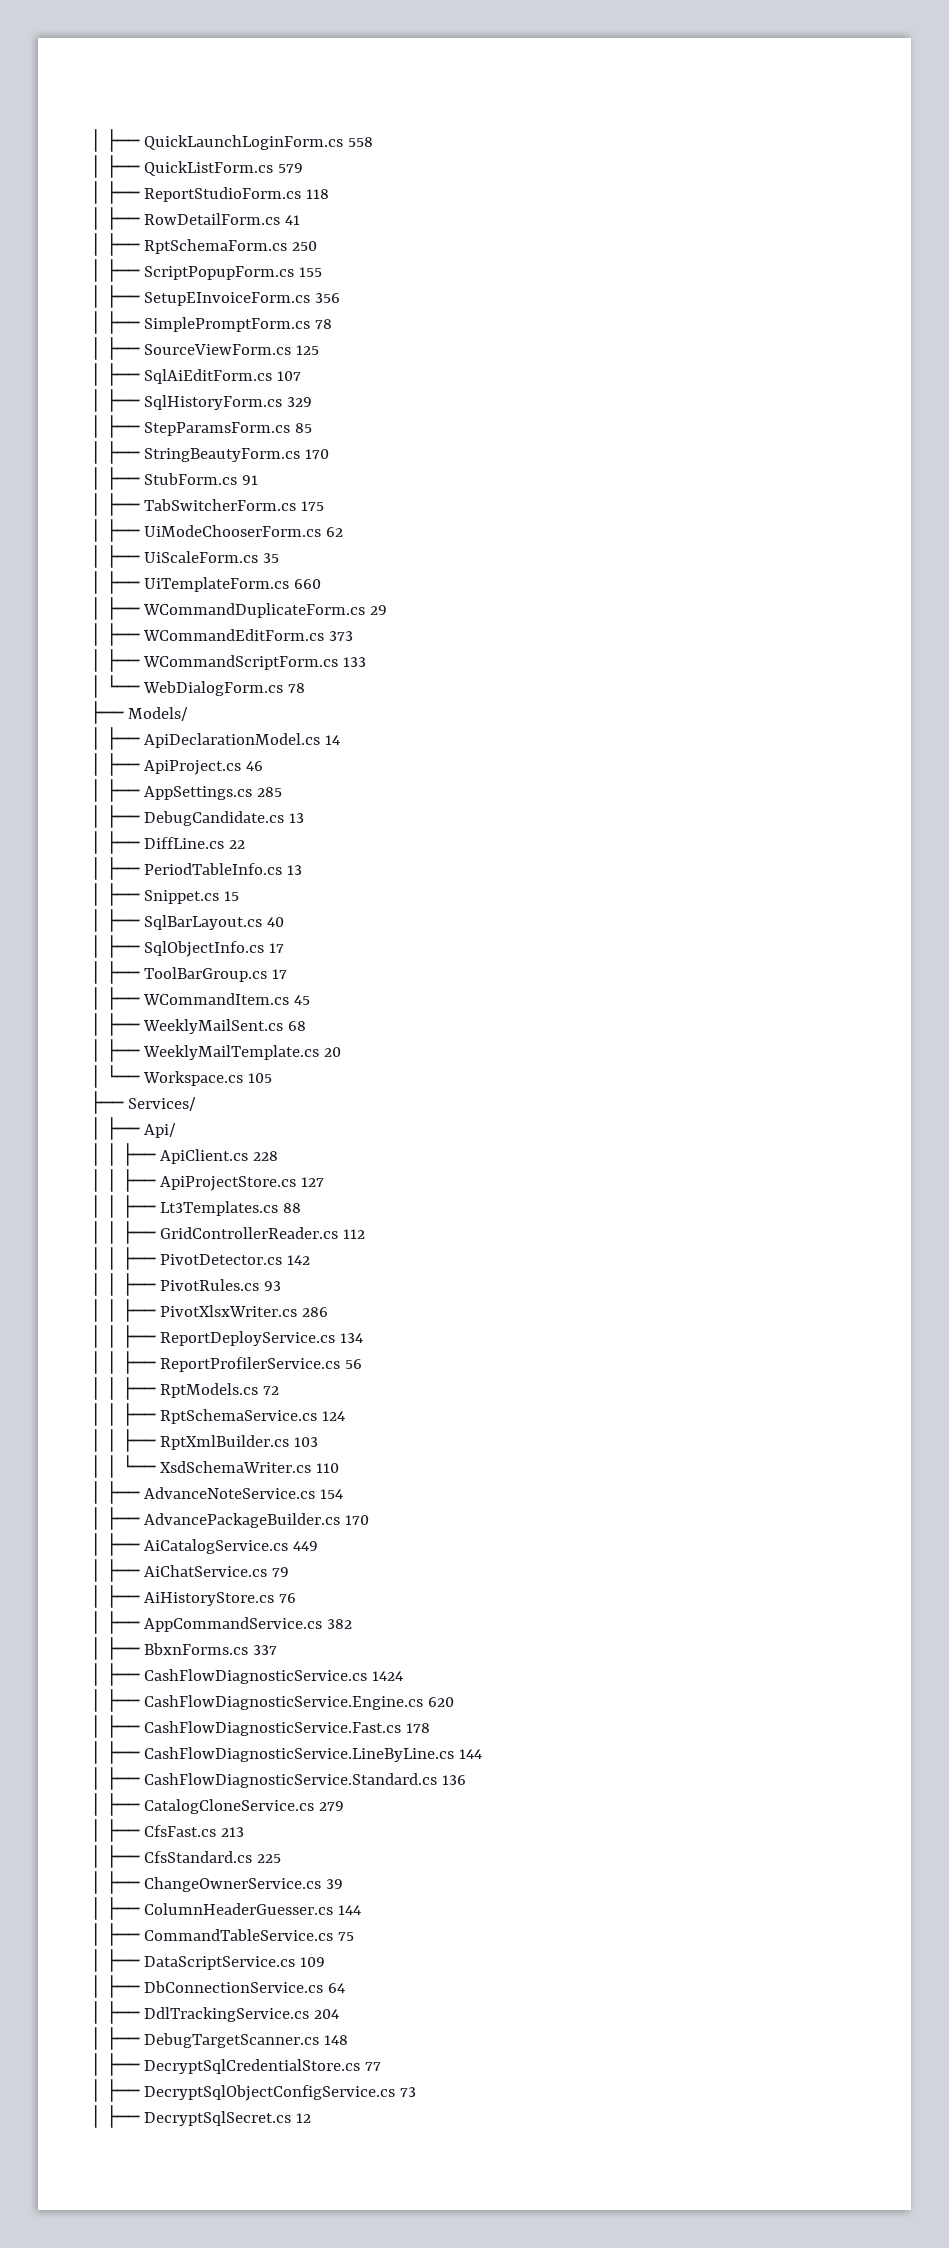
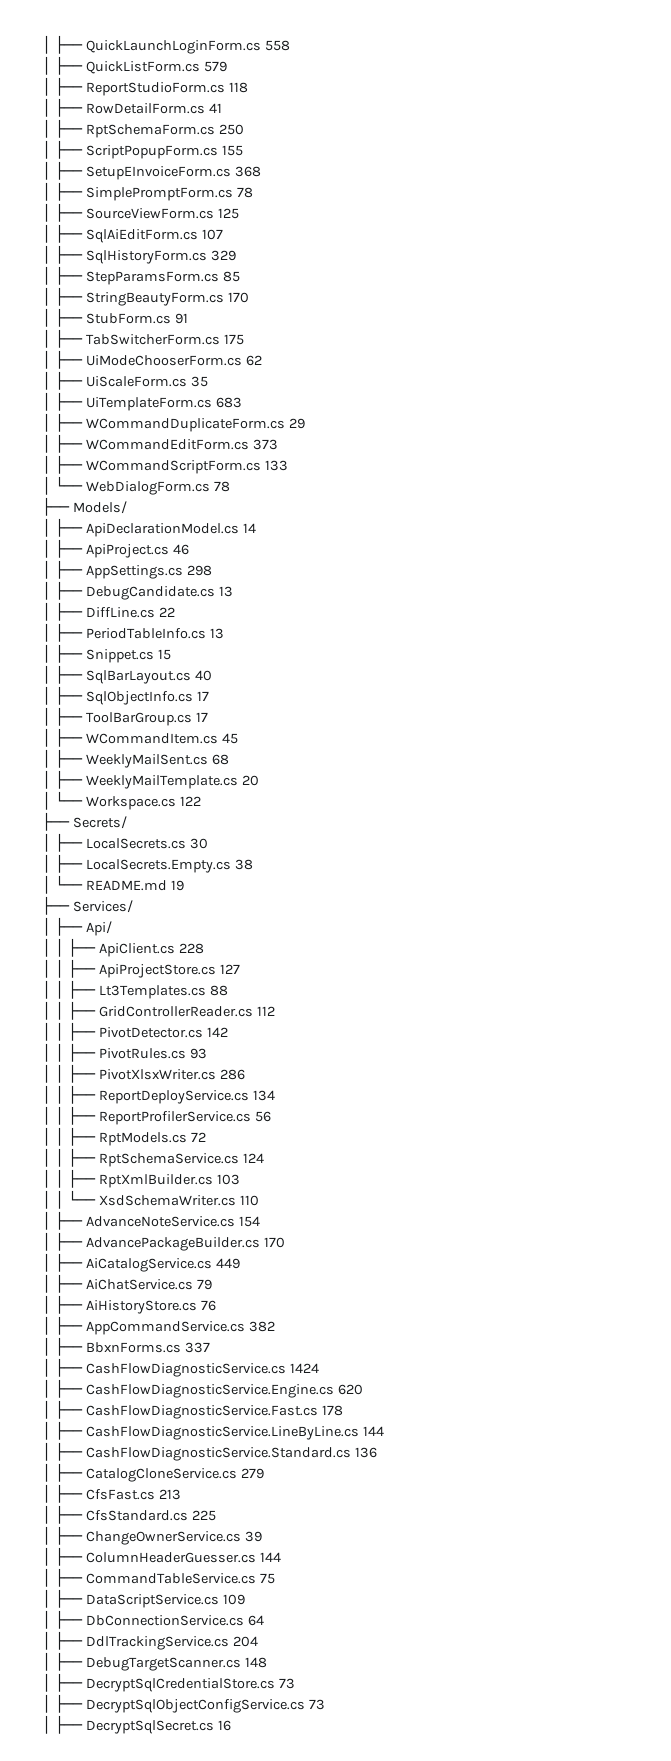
- │ ├── SetupEInvoiceForm.cs 356
+ │ ├── SetupEInvoiceForm.cs 368
- │ ├── UiTemplateForm.cs 660
+ │ ├── UiTemplateForm.cs 683
- │ ├── AppSettings.cs 285
+ │ ├── AppSettings.cs 298
- │ └── Workspace.cs 105
+ │ └── Workspace.cs 122
+ ├── Secrets/
+ │ ├── LocalSecrets.cs 30
+ │ ├── LocalSecrets.Empty.cs 38
+ │ └── README.md 19
- │ ├── DecryptSqlCredentialStore.cs 77
+ │ ├── DecryptSqlCredentialStore.cs 73
- │ ├── DecryptSqlSecret.cs 12
+ │ ├── DecryptSqlSecret.cs 16

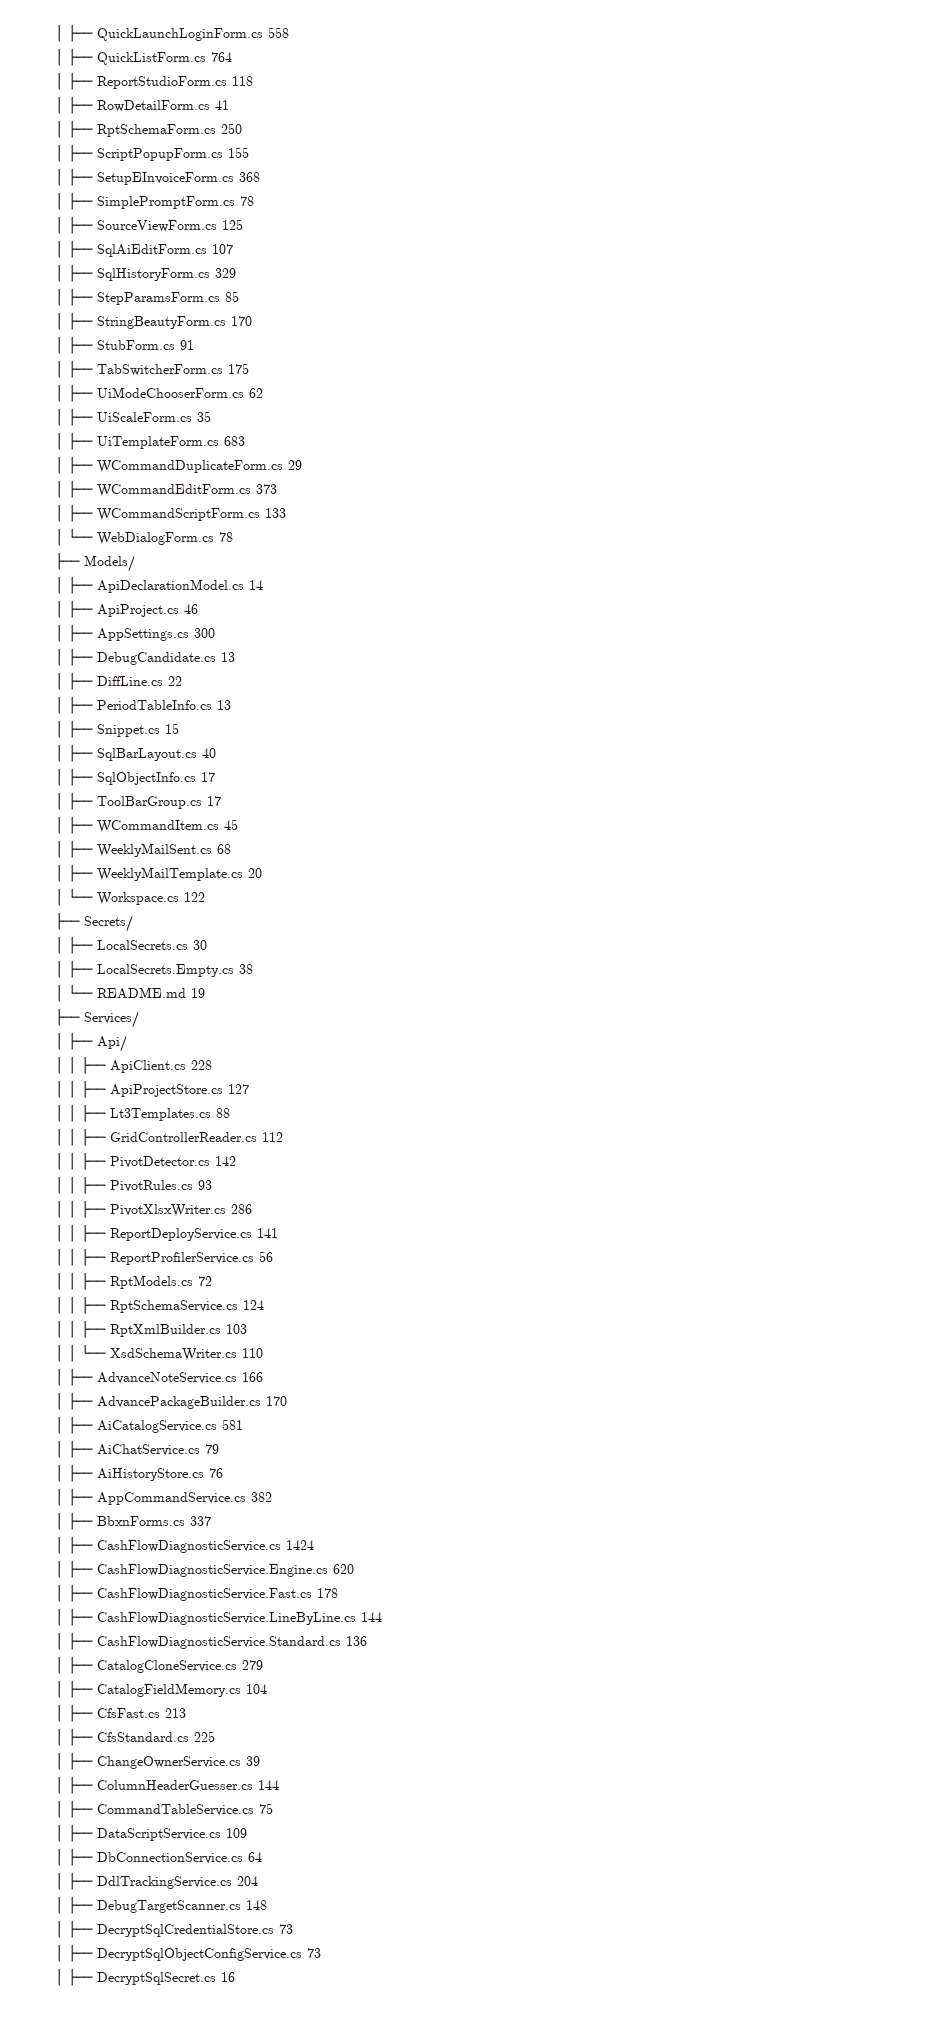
- │ ├── QuickListForm.cs 579
+ │ ├── QuickListForm.cs 764
- │ ├── AppSettings.cs 298
+ │ ├── AppSettings.cs 300
- │ │ ├── ReportDeployService.cs 134
+ │ │ ├── ReportDeployService.cs 141
- │ ├── AdvanceNoteService.cs 154
+ │ ├── AdvanceNoteService.cs 166
- │ ├── AiCatalogService.cs 449
+ │ ├── AiCatalogService.cs 581
+ │ ├── CatalogFieldMemory.cs 104

